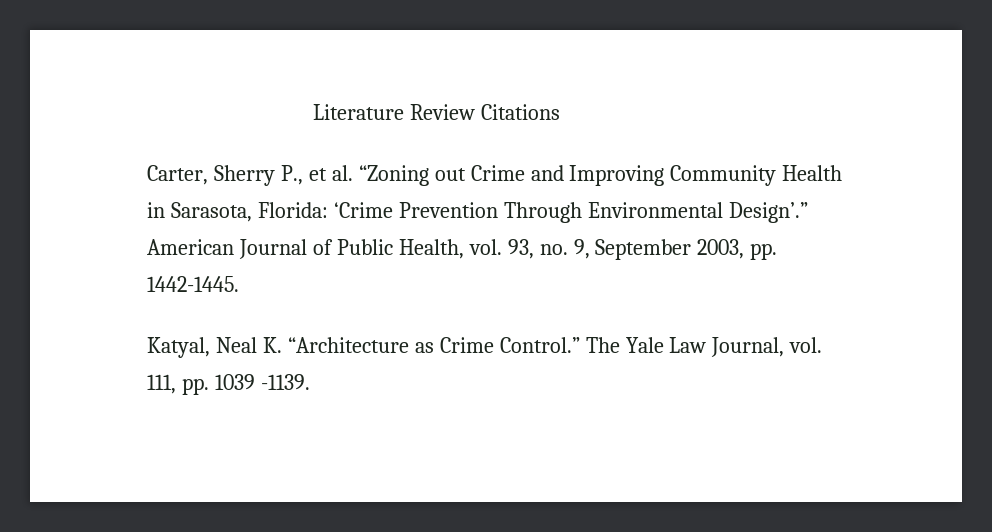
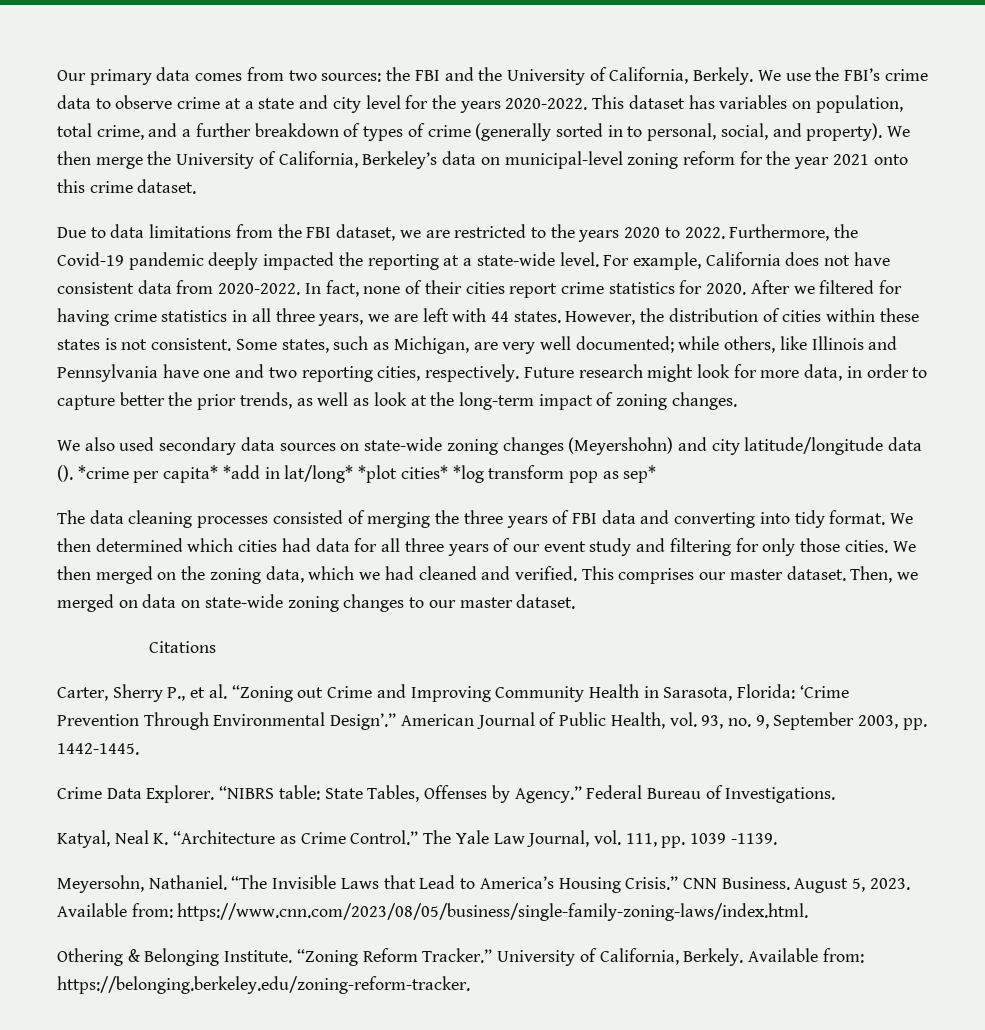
- Literature Review Citations
+ Our primary data comes from two sources: the FBI and the University of California, Berkely. We use the FBI’s crime data to observe crime at a state and city level for the years 2020-2022. This dataset has variables on population, total crime, and a further breakdown of types of crime (generally sorted in to personal, social, and property). We then merge the University of California, Berkeley’s data on municipal-level zoning reform for the year 2021 onto this crime dataset.
+ Due to data limitations from the FBI dataset, we are restricted to the years 2020 to 2022. Furthermore, the Covid-19 pandemic deeply impacted the reporting at a state-wide level. For example, California does not have consistent data from 2020-2022. In fact, none of their cities report crime statistics for 2020. After we filtered for having crime statistics in all three years, we are left with 44 states. However, the distribution of cities within these states is not consistent. Some states, such as Michigan, are very well documented; while others, like Illinois and Pennsylvania have one and two reporting cities, respectively. Future research might look for more data, in order to capture better the prior trends, as well as look at the long-term impact of zoning changes.
+ We also used secondary data sources on state-wide zoning changes (Meyershohn) and city latitude/longitude data (). *crime per capita* *add in lat/long* *plot cities* *log transform pop as sep*
+ The data cleaning processes consisted of merging the three years of FBI data and converting into tidy format. We then determined which cities had data for all three years of our event study and filtering for only those cities. We then merged on the zoning data, which we had cleaned and verified. This comprises our master dataset. Then, we merged on data on state-wide zoning changes to our master dataset.
+ Citations
+ Crime Data Explorer. “NIBRS table: State Tables, Offenses by Agency.” Federal Bureau of Investigations.
+ Meyersohn, Nathaniel. “The Invisible Laws that Lead to America’s Housing Crisis.” CNN Business. August 5, 2023. Available from: https://www.cnn.com/2023/08/05/business/single-family-zoning-laws/index.html.
+ Othering & Belonging Institute. “Zoning Reform Tracker.” University of California, Berkely. Available from: https://belonging.berkeley.edu/zoning-reform-tracker.

